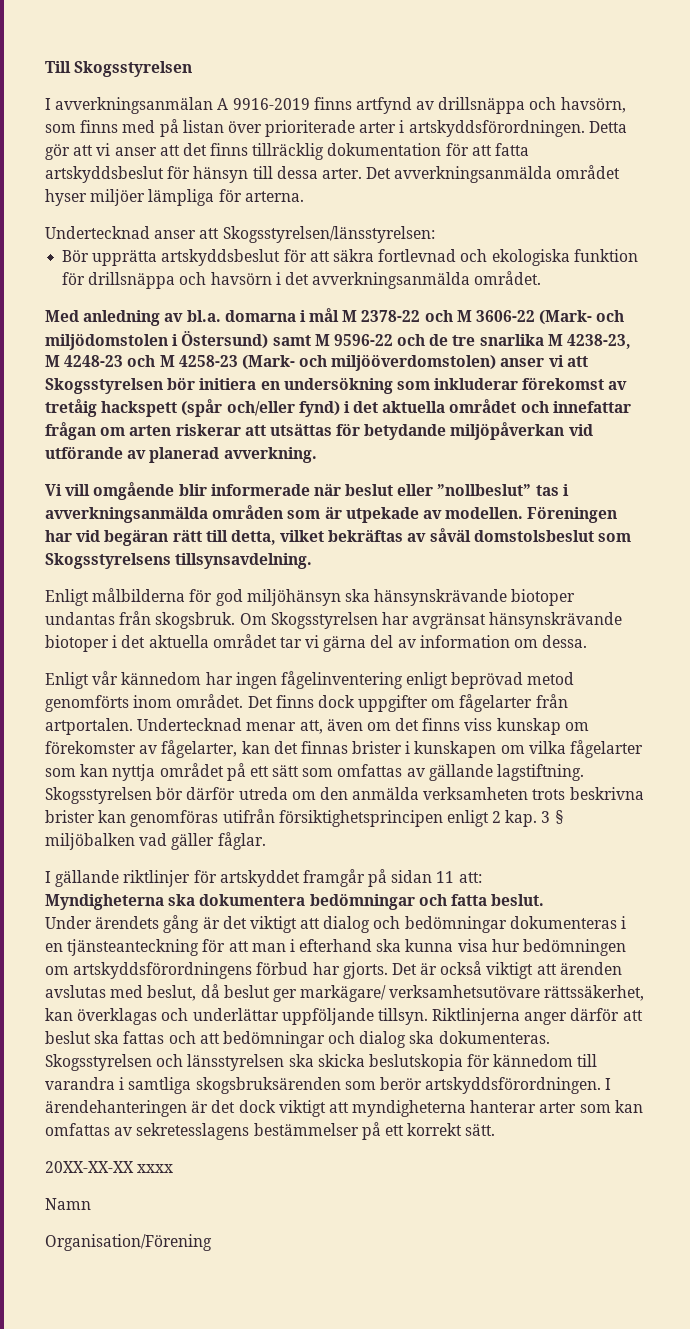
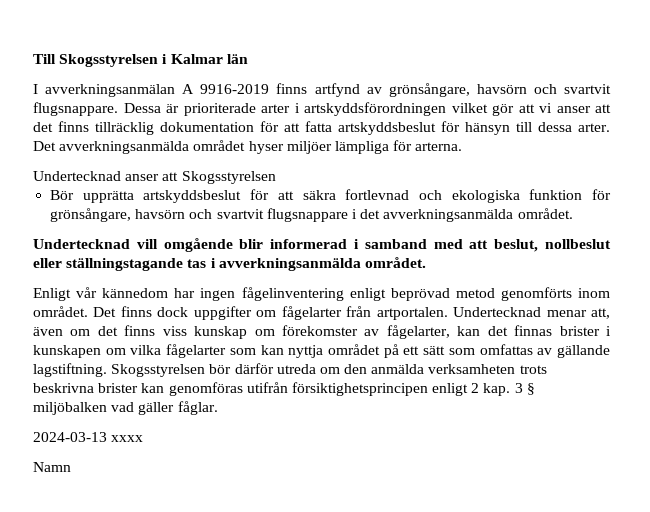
- Till Skogsstyrelsen
+ Till Skogsstyrelsen i Kalmar län
- I avverkningsanmälan A 9916-2019 finns artfynd av drillsnäppa och havsörn, som finns med på listan över prioriterade arter i artskyddsförordningen. Detta gör att vi anser att det finns tillräcklig dokumentation för att fatta artskyddsbeslut för hänsyn till dessa arter.
+ I avverkningsanmälan A 9916-2019 finns artfynd av grönsångare, havsörn och svartvit flugsnappare. Dessa är prioriterade arter i artskyddsförordningen vilket gör att vi anser att det finns tillräcklig dokumentation för att fatta artskyddsbeslut för hänsyn till dessa arter.
- Undertecknad anser att Skogsstyrelsen/länsstyrelsen:
+ Undertecknad anser att Skogsstyrelsen
- Bör upprätta artskyddsbeslut för att säkra fortlevnad och ekologiska funktion för drillsnäppa och havsörn i det avverkningsanmälda området.
+ Bör upprätta artskyddsbeslut för att säkra fortlevnad och ekologiska funktion för grönsångare, havsörn och svartvit flugsnappare i det avverkningsanmälda området.
- Med anledning av bl.a. domarna i mål M 2378-22 och M 3606-22 (Mark- och miljödomstolen i Östersund) samt M 9596-22 och de tre snarlika M 4238-23, M 4248-23 och M 4258-23 (Mark- och miljööverdomstolen) anser vi att Skogsstyrelsen bör initiera en undersökning som inkluderar förekomst av tretåig hackspett (spår och/eller fynd) i det aktuella området och innefattar frågan om arten riskerar att utsättas för betydande miljöpåverkan vid utförande av planerad avverkning.
- Vi vill omgående blir informerade när beslut eller ”nollbeslut” tas i avverkningsanmälda områden som är utpekade av modellen. Föreningen har vid begäran rätt till detta, vilket bekräftas av såväl domstolsbeslut som Skogsstyrelsens tillsynsavdelning.
- Enligt målbilderna för god miljöhänsyn ska hänsynskrävande biotoper undantas från skogsbruk. Om Skogsstyrelsen har avgränsat hänsynskrävande biotoper i det aktuella området tar vi gärna del av information om dessa.
+ Undertecknad vill omgående blir informerad i samband med att beslut, nollbeslut eller ställningstagande tas i avverkningsanmälda området.
- I gällande riktlinjer för artskyddet framgår på sidan 11 att:
- Myndigheterna ska dokumentera bedömningar och fatta beslut.
- Under ärendets gång är det viktigt att dialog och bedömningar dokumenteras i en tjänsteanteckning för att man i efterhand ska kunna visa hur bedömningen om artskyddsförordningens förbud har gjorts. Det är också viktigt att ärenden avslutas med beslut, då beslut ger markägare/ verksamhetsutövare rättssäkerhet, kan överklagas och underlättar uppföljande tillsyn. Riktlinjerna anger därför att beslut ska fattas och att bedömningar och dialog ska dokumenteras. Skogsstyrelsen och länsstyrelsen ska skicka beslutskopia för kännedom till varandra i samtliga skogsbruksärenden som berör artskyddsförordningen. I ärendehanteringen är det dock viktigt att myndigheterna hanterar arter som kan omfattas av sekretesslagens bestämmelser på ett korrekt sätt.
- 20XX-XX-XX xxxx
+ 2024-03-13 xxxx
- Organisation/Förening

